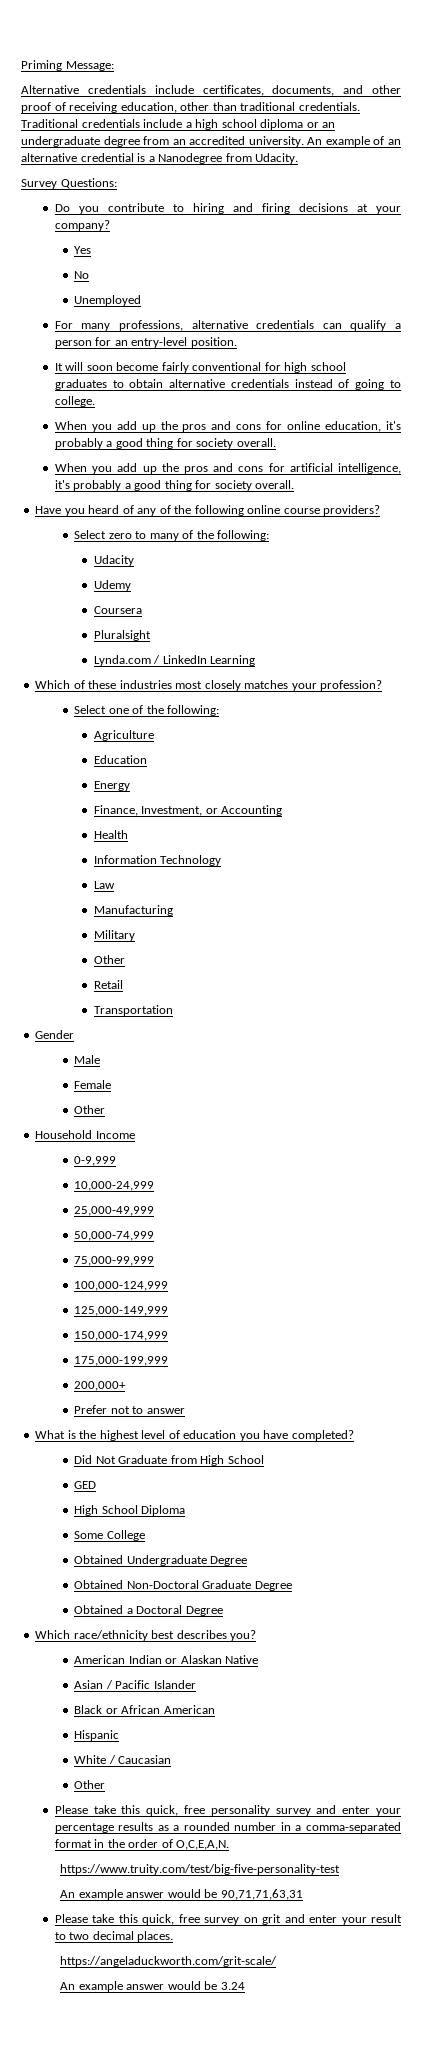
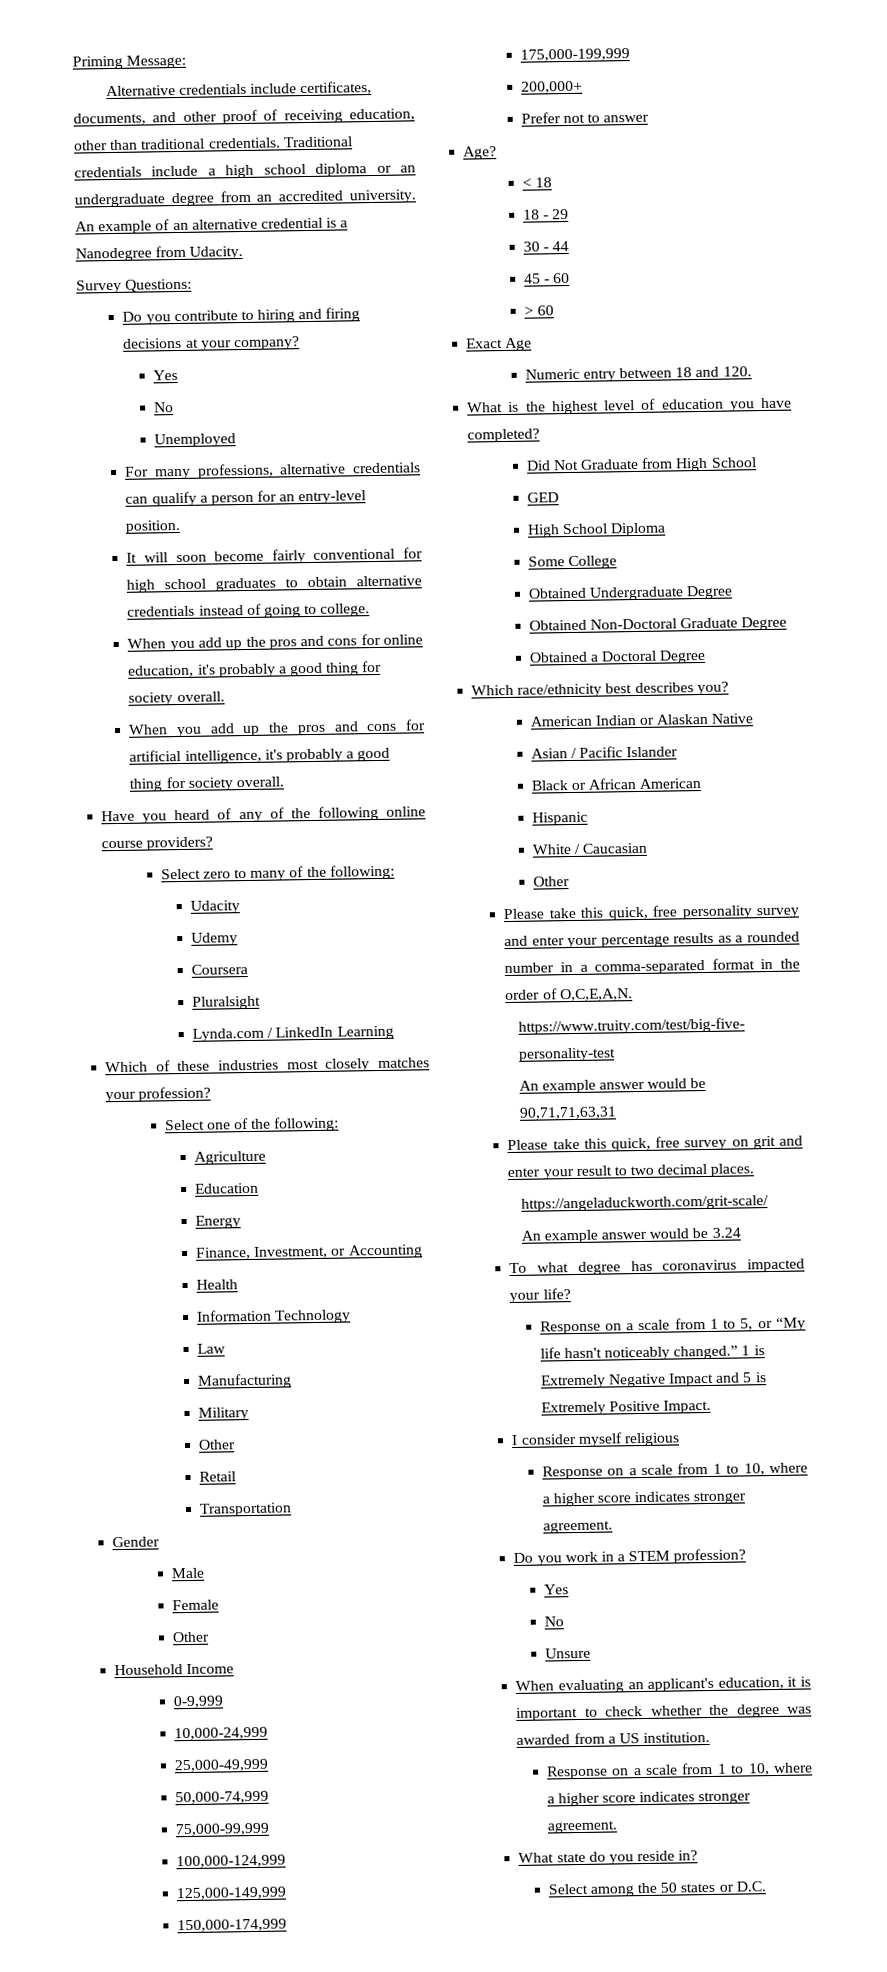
+ Age?
+ < 18
+ 18 - 29
+ 30 - 44
+ 45 - 60
+ > 60
+ Exact Age
+ Numeric entry between 18 and 120.
+ To what degree has coronavirus impacted your life?
+ Response on a scale from 1 to 5, or “My life hasn't noticeably changed.” 1 is Extremely Negative Impact and 5 is Extremely Positive Impact.
+ I consider myself religious
+ Response on a scale from 1 to 10, where a higher score indicates stronger agreement.
+ Do you work in a STEM profession?
+ Yes
+ No
+ Unsure
+ When evaluating an applicant's education, it is important to check whether the degree was awarded from a US institution.
+ Response on a scale from 1 to 10, where a higher score indicates stronger agreement.
+ What state do you reside in?
+ Select among the 50 states or D.C.

